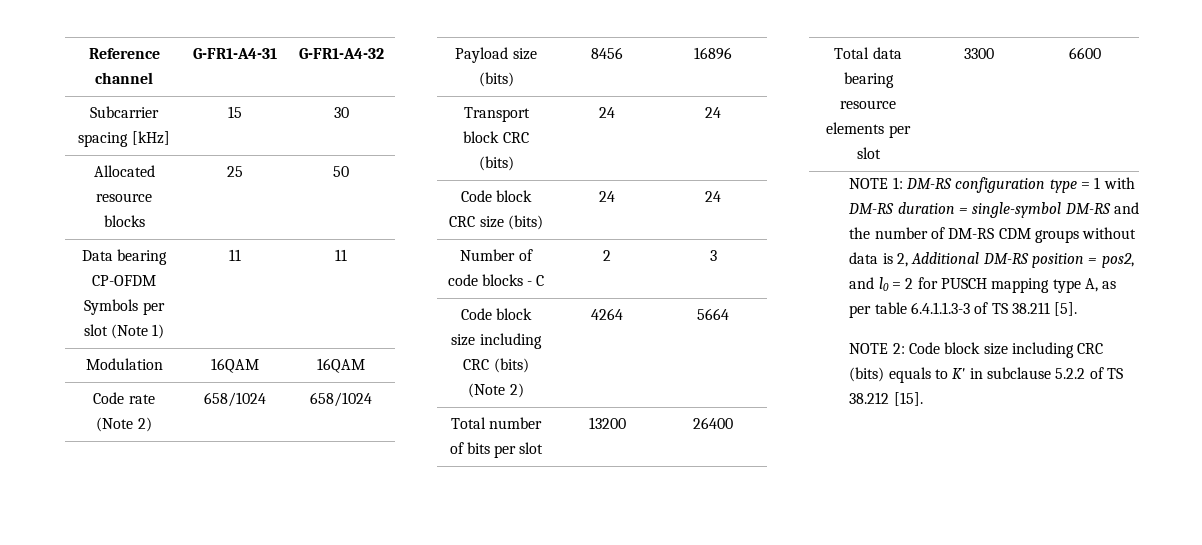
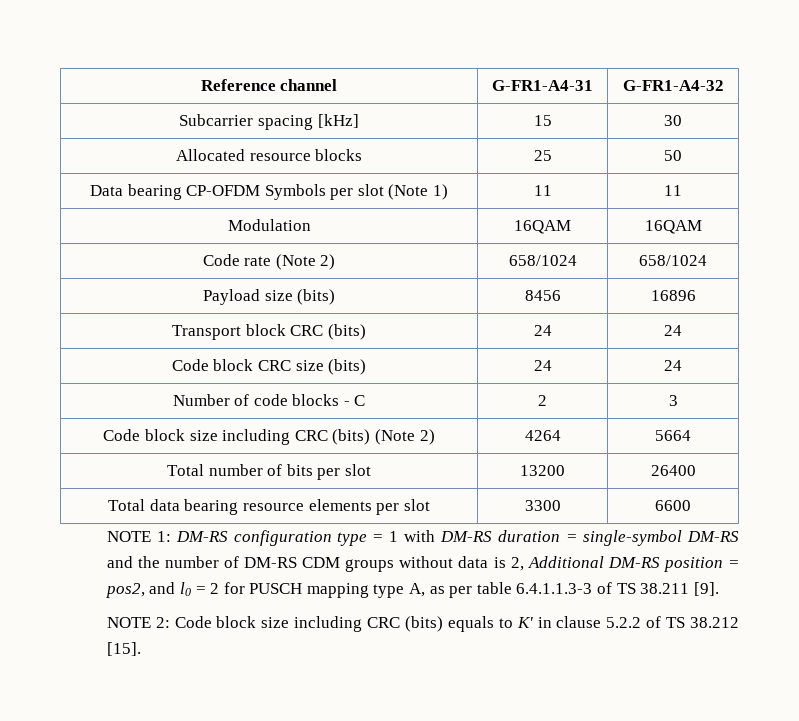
- NOTE 1: DM-RS configuration type = 1 with DM-RS duration = single-symbol DM-RS and the number of DM-RS CDM groups without data is 2, Additional DM-RS position = pos2, and l0 = 2 for PUSCH mapping type A, as per table 6.4.1.1.3-3 of TS 38.211 [5].
+ NOTE 1: DM-RS configuration type = 1 with DM-RS duration = single-symbol DM-RS and the number of DM-RS CDM groups without data is 2, Additional DM-RS position = pos2, and l0 = 2 for PUSCH mapping type A, as per table 6.4.1.1.3-3 of TS 38.211 [9].
- NOTE 2: Code block size including CRC (bits) equals to K' in subclause 5.2.2 of TS 38.212 [15].
+ NOTE 2: Code block size including CRC (bits) equals to K' in clause 5.2.2 of TS 38.212 [15].

